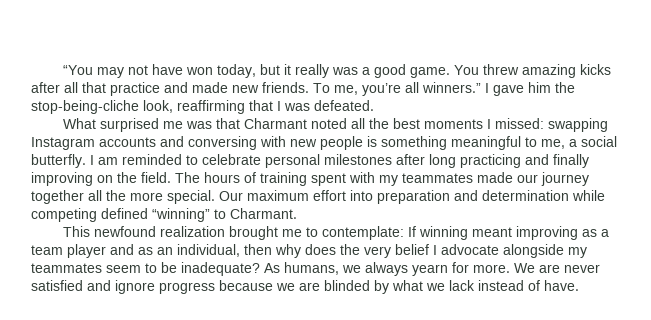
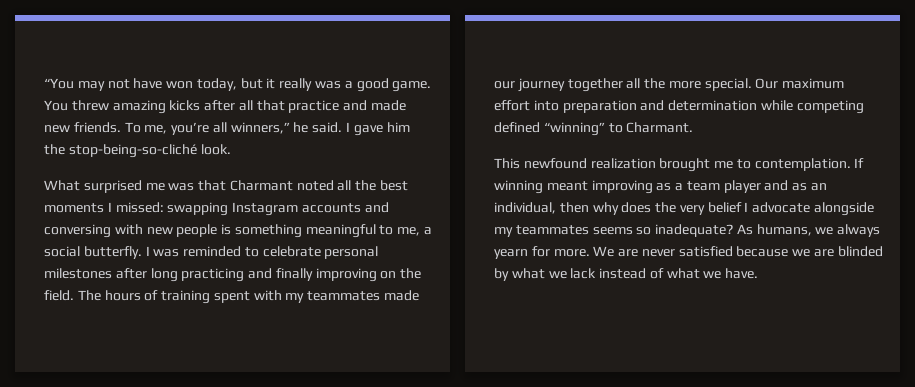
- To me, you’re all winners.”
+ To me, you’re all winners,” he said.
- I gave him the stop-being-cliche look, reaffirming that I was defeated.
+ I gave him the stop-being-so-cliché look.
- I am reminded to celebrate personal milestones after long practicing and finally improving on the field.
+ I was reminded to celebrate personal milestones after long practicing and finally improving on the field.
- This newfound realization brought me to contemplate: If winning meant improving as a team player and as an individual, then why does the very belief I advocate alongside my teammates seem to be inadequate?
+ This newfound realization brought me to contemplation. If winning meant improving as a team player and as an individual, then why does the very belief I advocate alongside my teammates seems so inadequate?
- We are never satisfied and ignore progress because we are blinded by what we lack instead of have.
+ We are never satisfied because we are blinded by what we lack instead of what we have.

